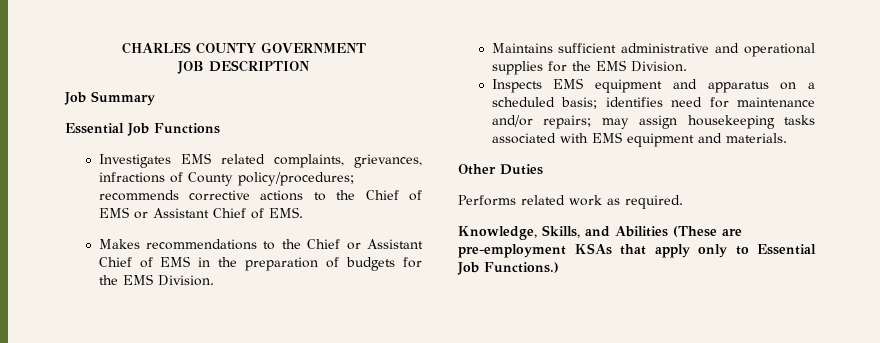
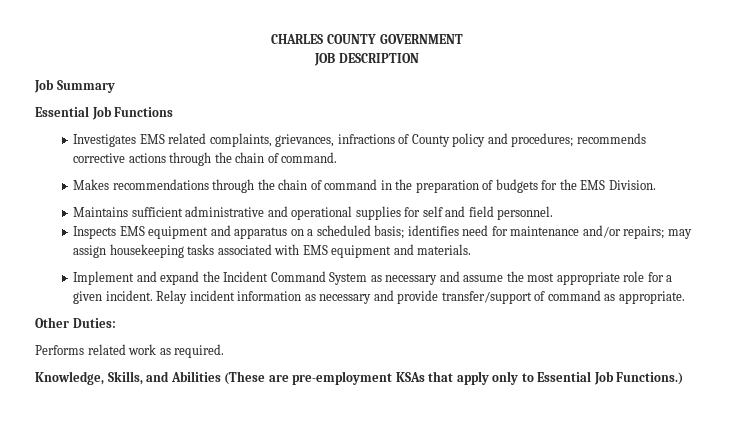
- Investigates EMS related complaints, grievances, infractions of County policy/procedures; recommends corrective actions to the Chief of EMS or Assistant Chief of EMS.
- Makes recommendations to the Chief or Assistant Chief of EMS in the preparation of budgets for the EMS Division.
+ Investigates EMS related complaints, grievances, infractions of County policy and procedures; recommends corrective actions through the chain of command.
+ Makes recommendations through the chain of command in the preparation of budgets for the EMS Division.
- Maintains sufficient administrative and operational supplies for the EMS Division.
+ Maintains sufficient administrative and operational supplies for self and field personnel.
+ Implement and expand the Incident Command System as necessary and assume the most appropriate role for a given incident. Relay incident information as necessary and provide transfer/support of command as appropriate.
- Other Duties
+ Other Duties:

